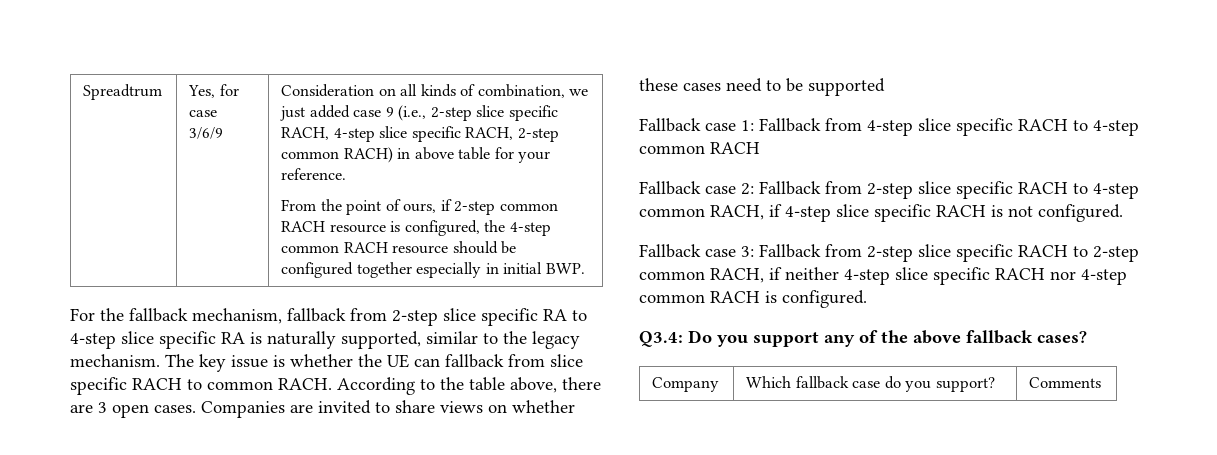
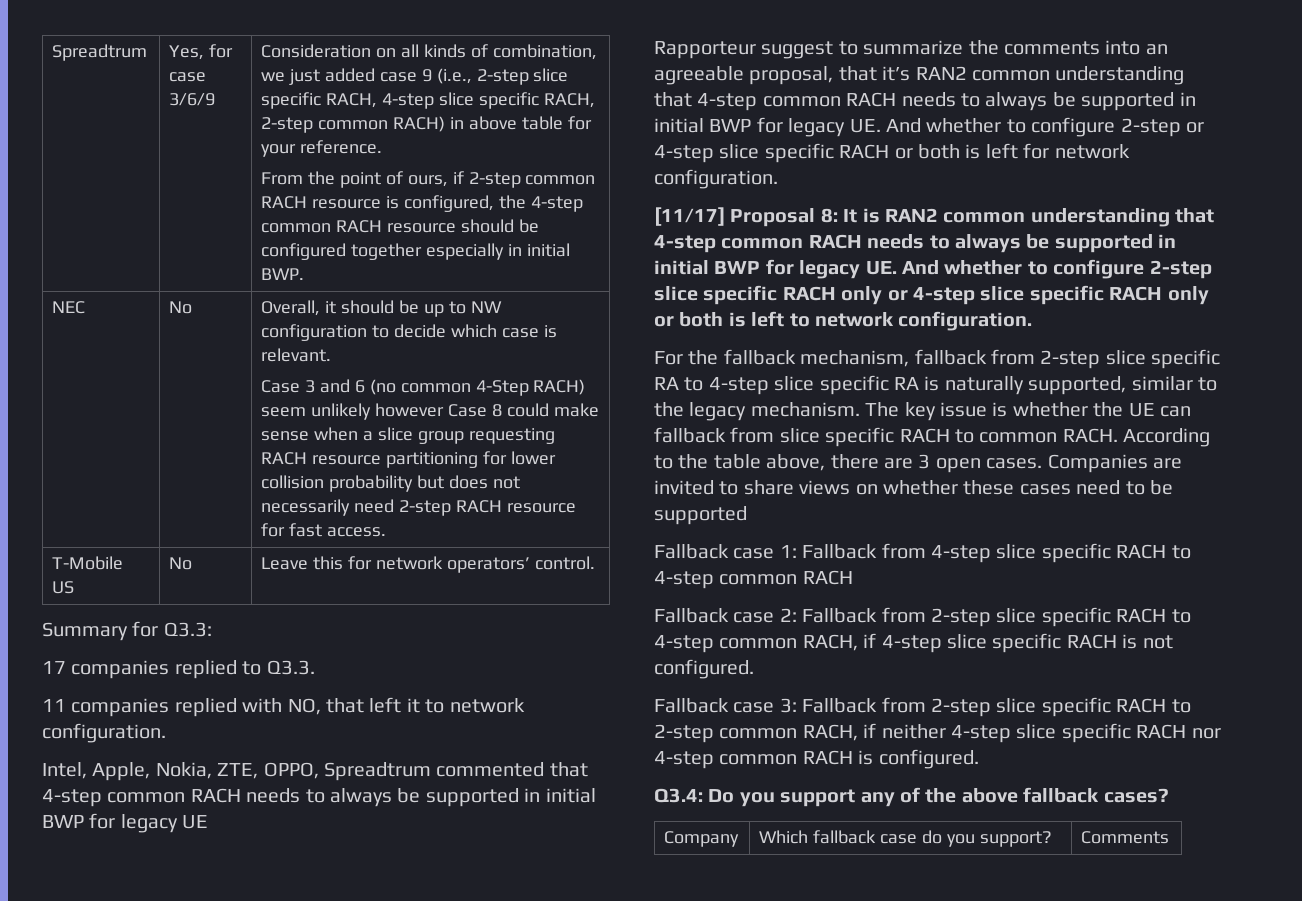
+ NEC | No | Overall, it should be up to NW configuration to decide which case is relevant.
+ Case 3 and 6 (no common 4-Step RACH) seem unlikely however Case 8 could make sense when a slice group requesting RACH resource partitioning for lower collision probability but does not necessarily need 2-step RACH resource for fast access.
+ T-Mobile US | No | Leave this for network operators’ control.
+ Summary for Q3.3:
+ 17 companies replied to Q3.3.
+ 11 companies replied with NO, that left it to network configuration.
+ Intel, Apple, Nokia, ZTE, OPPO, Spreadtrum commented that 4-step common RACH needs to always be supported in initial BWP for legacy UE
+ Rapporteur suggest to summarize the comments into an agreeable proposal, that it’s RAN2 common understanding that 4-step common RACH needs to always be supported in initial BWP for legacy UE. And whether to configure 2-step or 4-step slice specific RACH or both is left for network configuration.
+ [11/17] Proposal 8: It is RAN2 common understanding that 4-step common RACH needs to always be supported in initial BWP for legacy UE. And whether to configure 2-step slice specific RACH only or 4-step slice specific RACH only or both is left to network configuration.

